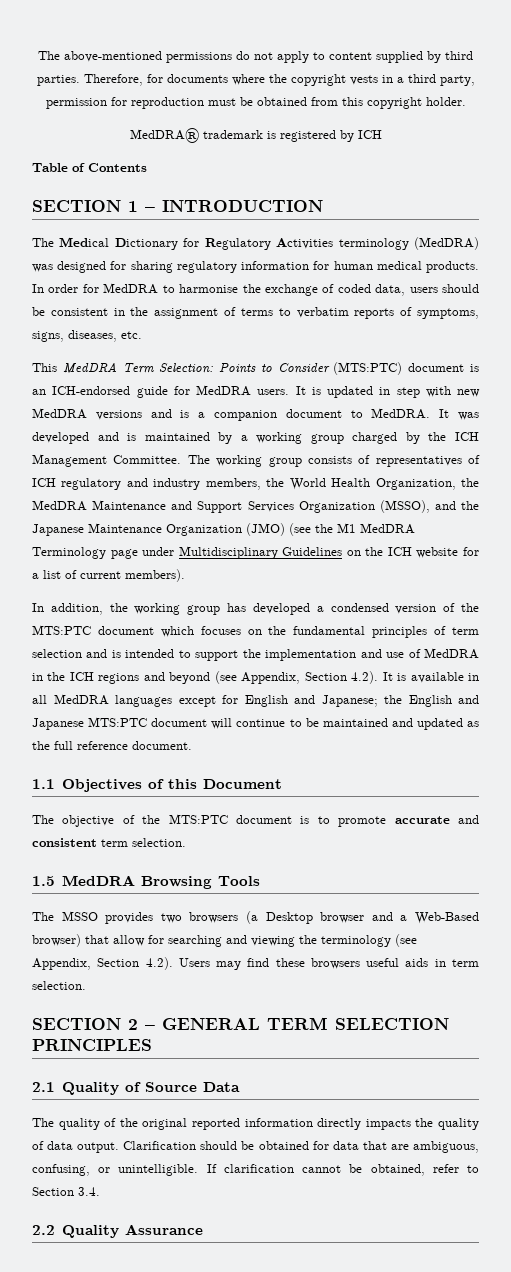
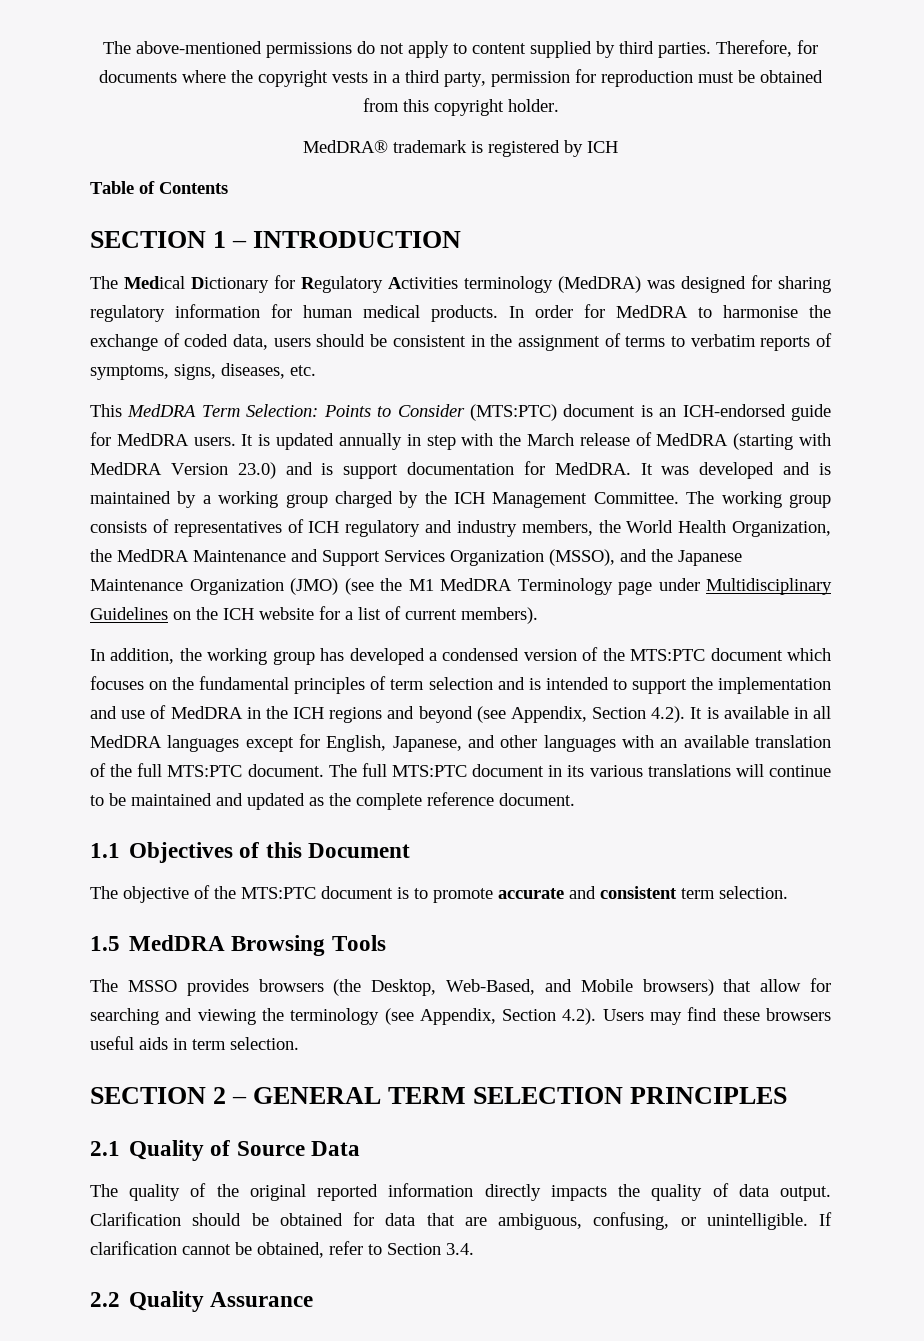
- It is updated in step with new MedDRA versions and is a companion document to MedDRA.
+ It is updated annually in step with the March release of MedDRA (starting with MedDRA Version 23.0) and is support documentation for MedDRA.
- In addition, the working group has developed a condensed version of the MTS:PTC document which focuses on the fundamental principles of term selection and is intended to support the implementation and use of MedDRA in the ICH regions and beyond (see Appendix, Section 4.2). It is available in all MedDRA languages except for English and Japanese; the English and Japanese MTS:PTC document will continue to be maintained and updated as the full reference document.
+ In addition, the working group has developed a condensed version of the MTS:PTC document which focuses on the fundamental principles of term selection and is intended to support the implementation and use of MedDRA in the ICH regions and beyond (see Appendix, Section 4.2). It is available in all MedDRA languages except for English, Japanese, and other languages with an available translation of the full MTS:PTC document. The full MTS:PTC document in its various translations will continue to be maintained and updated as the complete reference document.
- The MSSO provides two browsers (a Desktop browser and a Web-Based browser) that allow for searching and viewing the terminology (see Appendix, Section 4.2). Users may find these browsers useful aids in term selection.
+ The MSSO provides browsers (the Desktop, Web-Based, and Mobile browsers) that allow for searching and viewing the terminology (see Appendix, Section 4.2). Users may find these browsers useful aids in term selection.

